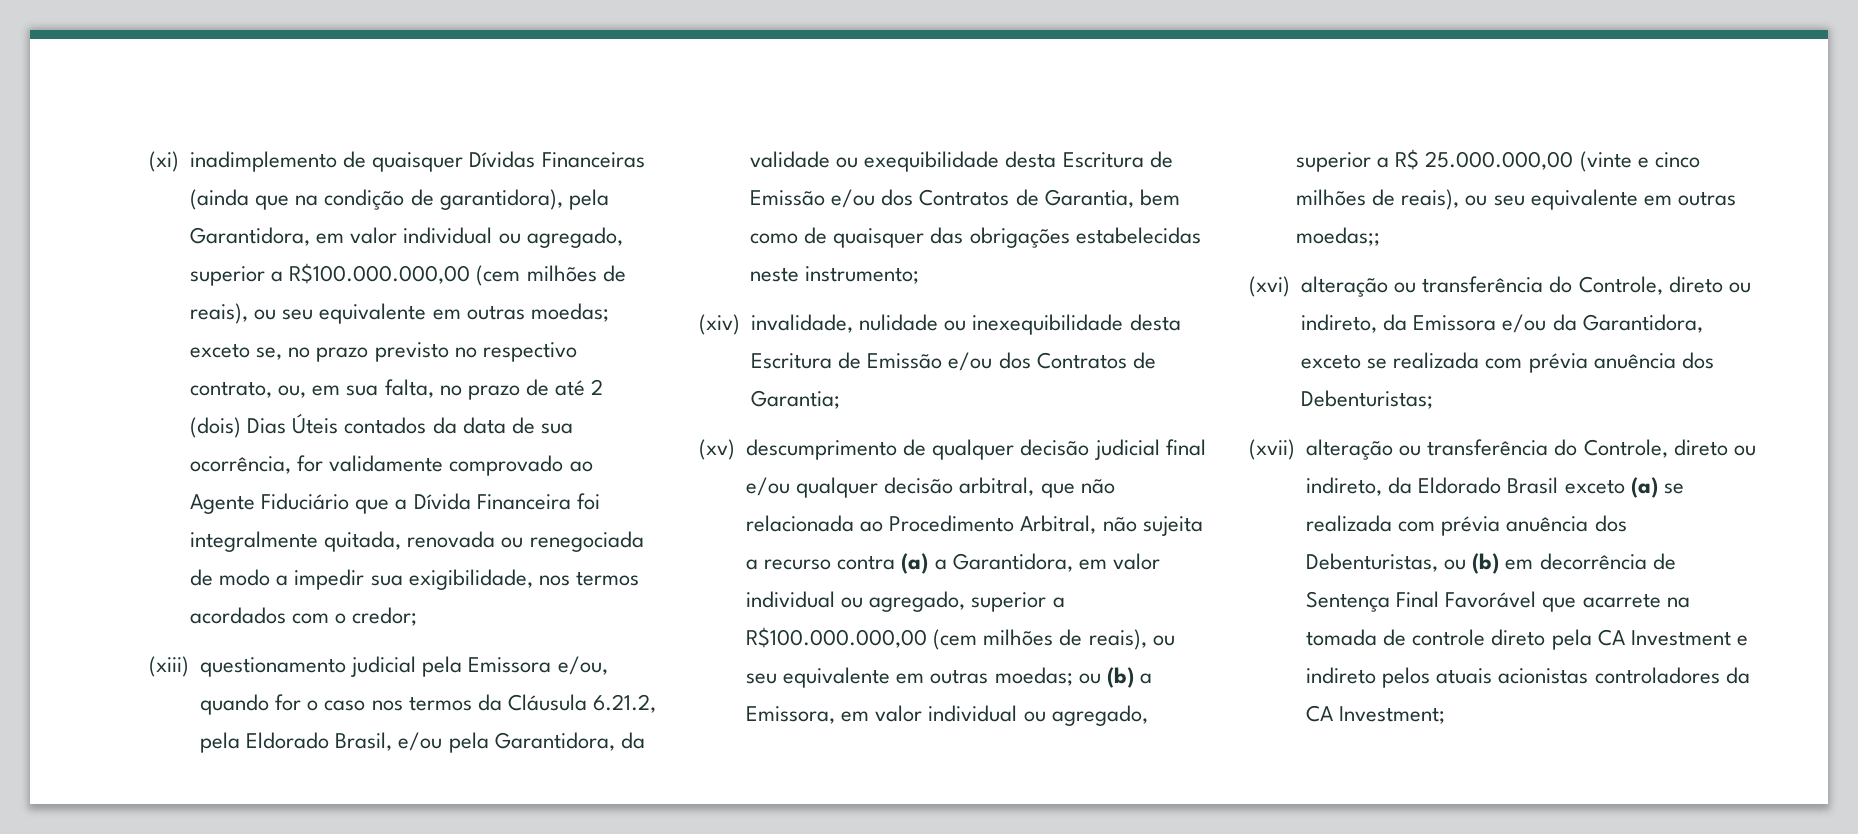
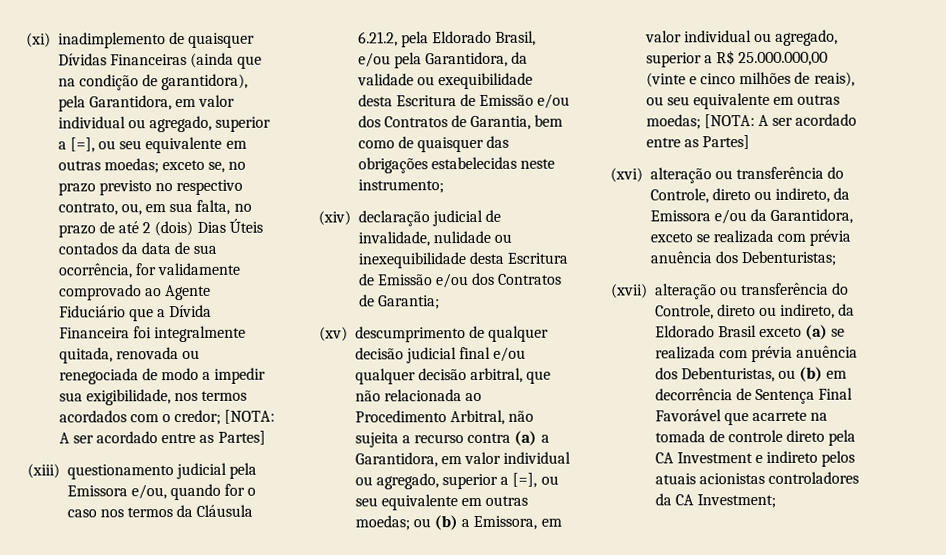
- (xi) inadimplemento de quaisquer Dívidas Financeiras (ainda que na condição de garantidora), pela Garantidora, em valor individual ou agregado, superior a R$100.000.000,00 (cem milhões de reais), ou seu equivalente em outras moedas;
+ (xi) inadimplemento de quaisquer Dívidas Financeiras (ainda que na condição de garantidora), pela Garantidora, em valor individual ou agregado, superior a [=], ou seu equivalente em outras moedas;
- exceto se, no prazo previsto no respectivo contrato, ou, em sua falta, no prazo de até 2 (dois) Dias Úteis contados da data de sua ocorrência, for validamente comprovado ao Agente Fiduciário que a Dívida Financeira foi integralmente quitada, renovada ou renegociada de modo a impedir sua exigibilidade, nos termos acordados com o credor;
+ exceto se, no prazo previsto no respectivo contrato, ou, em sua falta, no prazo de até 2 (dois) Dias Úteis contados da data de sua ocorrência, for validamente comprovado ao Agente Fiduciário que a Dívida Financeira foi integralmente quitada, renovada ou renegociada de modo a impedir sua exigibilidade, nos termos acordados com o credor; [NOTA: A ser acordado entre as Partes]
- (xiv) invalidade, nulidade ou inexequibilidade desta Escritura de Emissão e/ou dos Contratos de Garantia;
+ (xiv) declaração judicial de invalidade, nulidade ou inexequibilidade desta Escritura de Emissão e/ou dos Contratos de Garantia;
- (xv) descumprimento de qualquer decisão judicial final e/ou qualquer decisão arbitral, que não relacionada ao Procedimento Arbitral, não sujeita a recurso contra (a) a Garantidora, em valor individual ou agregado, superior a R$100.000.000,00 (cem milhões de reais), ou seu equivalente em outras moedas;
+ (xv) descumprimento de qualquer decisão judicial final e/ou qualquer decisão arbitral, que não relacionada ao Procedimento Arbitral, não sujeita a recurso contra (a) a Garantidora, em valor individual ou agregado, superior a [=], ou seu equivalente em outras moedas;
- ou (b) a Emissora, em valor individual ou agregado, superior a R$ 25.000.000,00 (vinte e cinco milhões de reais), ou seu equivalente em outras moedas;;
+ ou (b) a Emissora, em valor individual ou agregado, superior a R$ 25.000.000,00 (vinte e cinco milhões de reais), ou seu equivalente em outras moedas; [NOTA: A ser acordado entre as Partes]

